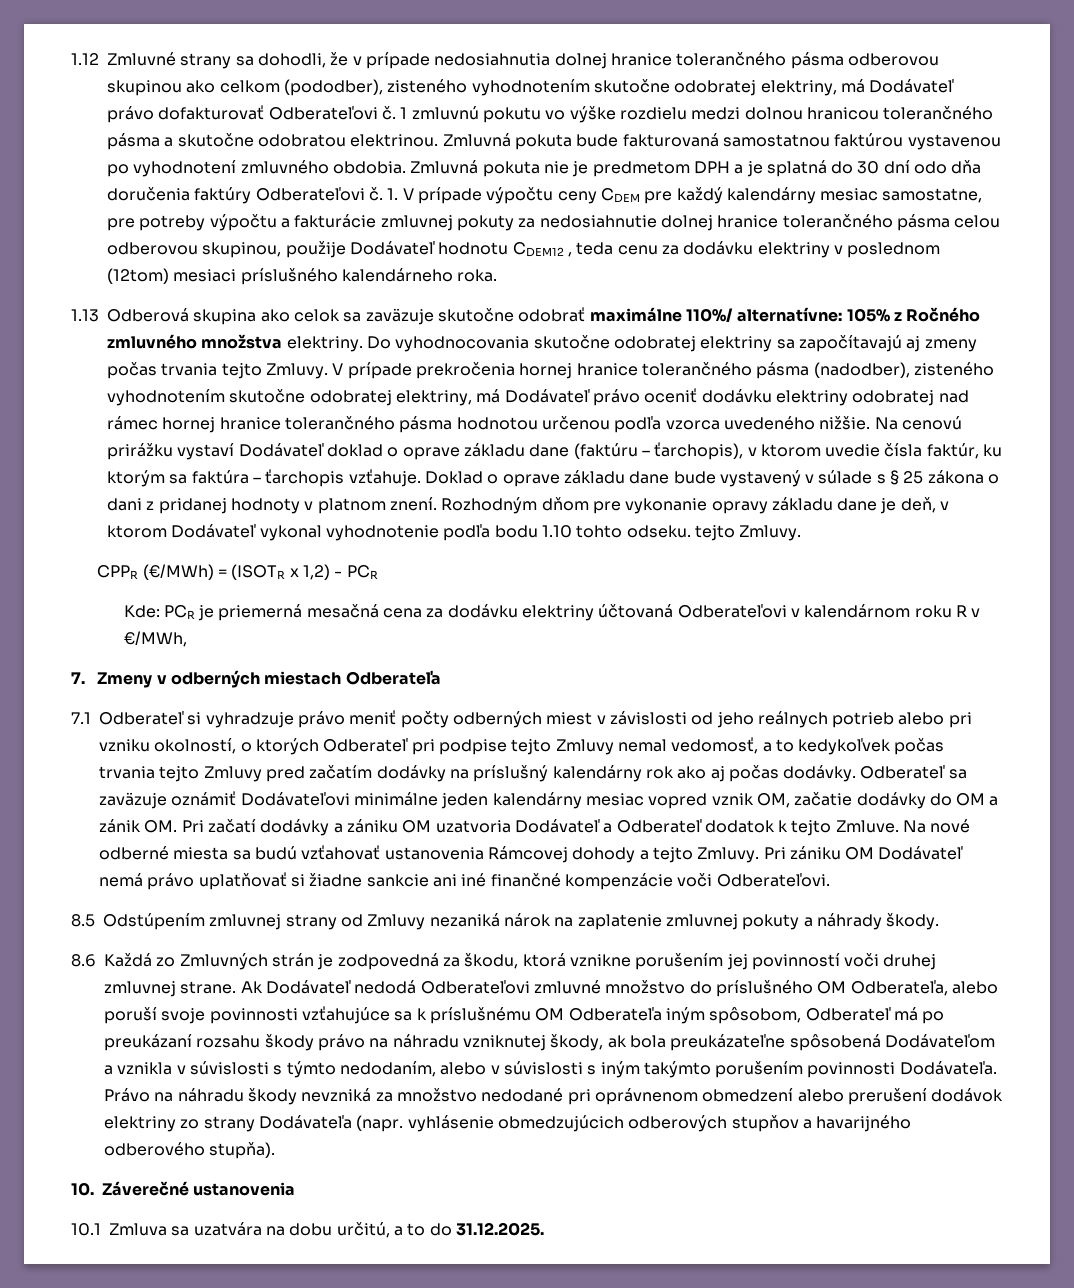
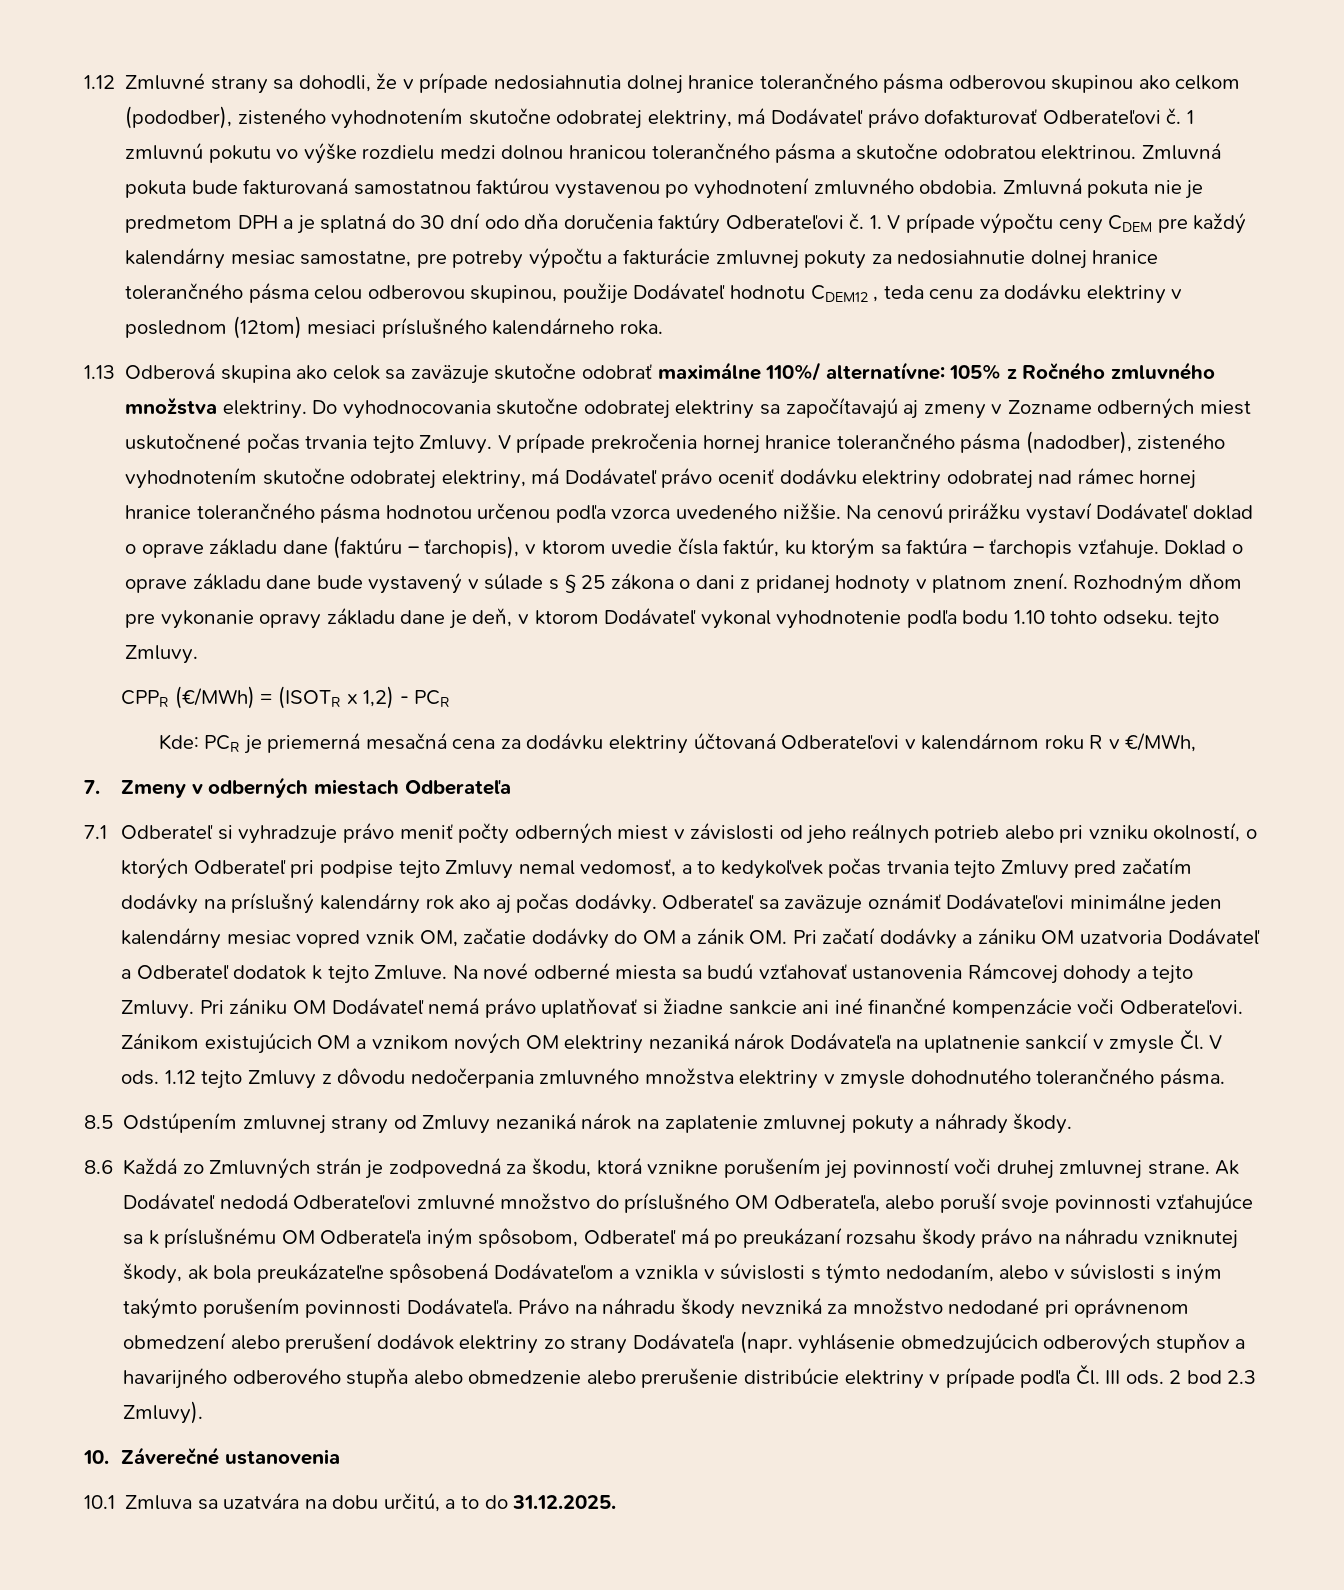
- Do vyhodnocovania skutočne odobratej elektriny sa započítavajú aj zmeny počas trvania tejto Zmluvy.
+ Do vyhodnocovania skutočne odobratej elektriny sa započítavajú aj zmeny v Zozname odberných miest uskutočnené počas trvania tejto Zmluvy.
+ Zánikom existujúcich OM a vznikom nových OM elektriny nezaniká nárok Dodávateľa na uplatnenie sankcií v zmysle Čl. V ods. 1.12 tejto Zmluvy z dôvodu nedočerpania zmluvného množstva elektriny v zmysle dohodnutého tolerančného pásma.
- Právo na náhradu škody nevzniká za množstvo nedodané pri oprávnenom obmedzení alebo prerušení dodávok elektriny zo strany Dodávateľa (napr. vyhlásenie obmedzujúcich odberových stupňov a havarijného odberového stupňa).
+ Právo na náhradu škody nevzniká za množstvo nedodané pri oprávnenom obmedzení alebo prerušení dodávok elektriny zo strany Dodávateľa (napr. vyhlásenie obmedzujúcich odberových stupňov a havarijného odberového stupňa alebo obmedzenie alebo prerušenie distribúcie elektriny v prípade podľa Čl. III ods. 2 bod 2.3 Zmluvy).

